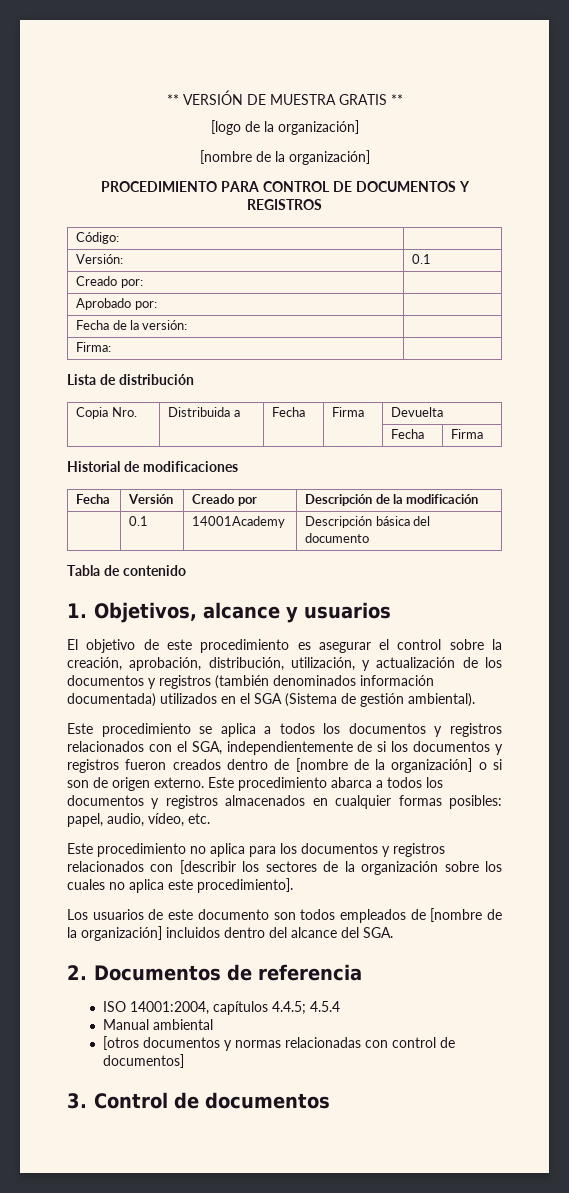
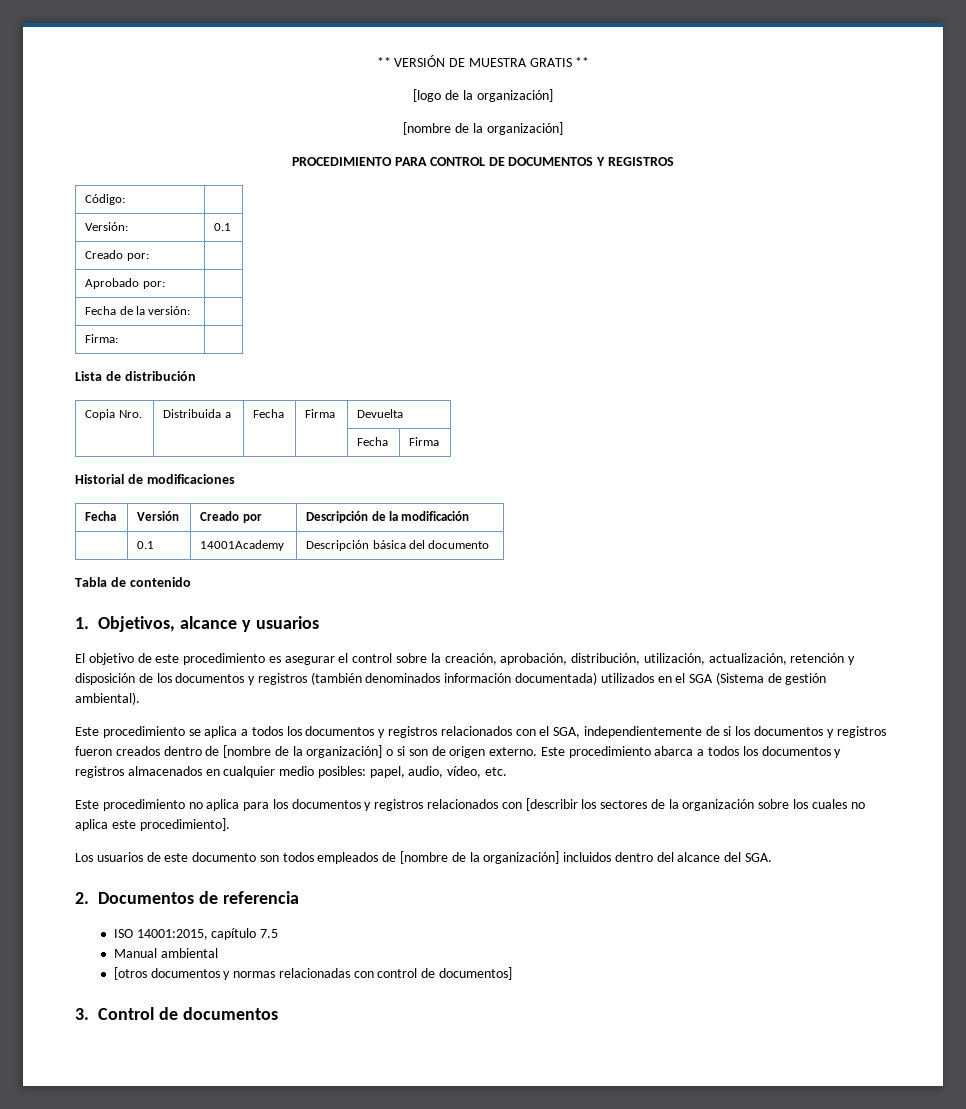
- El objetivo de este procedimiento es asegurar el control sobre la creación, aprobación, distribución, utilización, y actualización de los documentos y registros (también denominados información documentada) utilizados en el SGA (Sistema de gestión ambiental).
+ El objetivo de este procedimiento es asegurar el control sobre la creación, aprobación, distribución, utilización, actualización, retención y disposición de los documentos y registros (también denominados información documentada) utilizados en el SGA (Sistema de gestión ambiental).
- Este procedimiento abarca a todos los documentos y registros almacenados en cualquier formas posibles: papel, audio, vídeo, etc.
+ Este procedimiento abarca a todos los documentos y registros almacenados en cualquier medio posibles: papel, audio, vídeo, etc.
- ISO 14001:2004, capítulos 4.4.5; 4.5.4
+ ISO 14001:2015, capítulo 7.5

